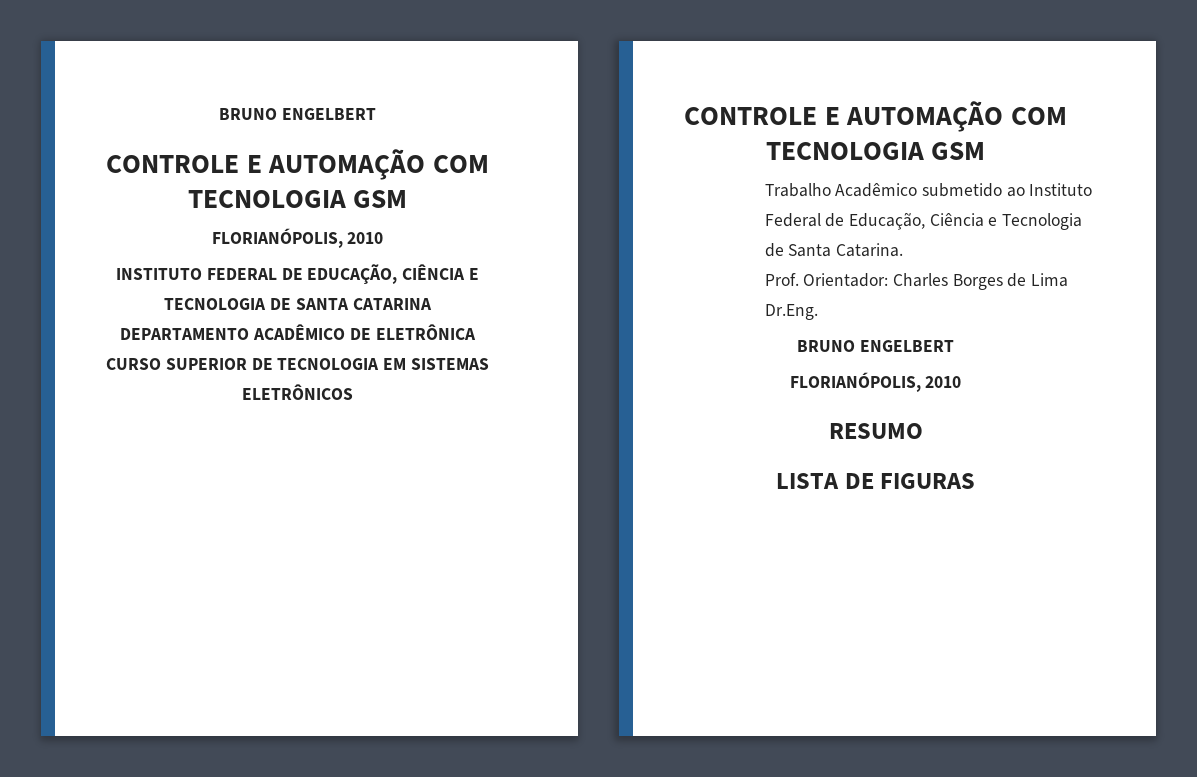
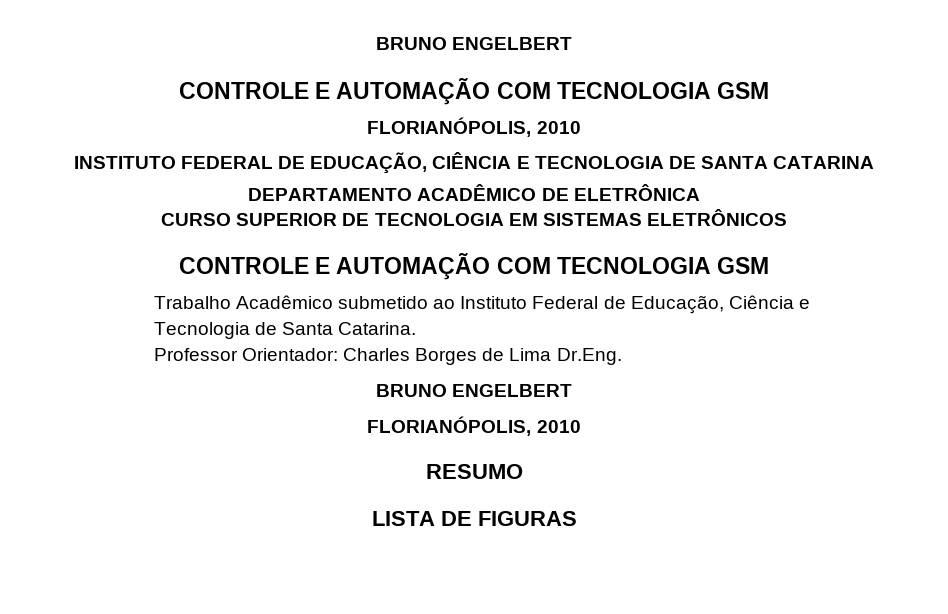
- Prof. Orientador: Charles Borges de Lima Dr.Eng.
+ Professor Orientador: Charles Borges de Lima Dr.Eng.

